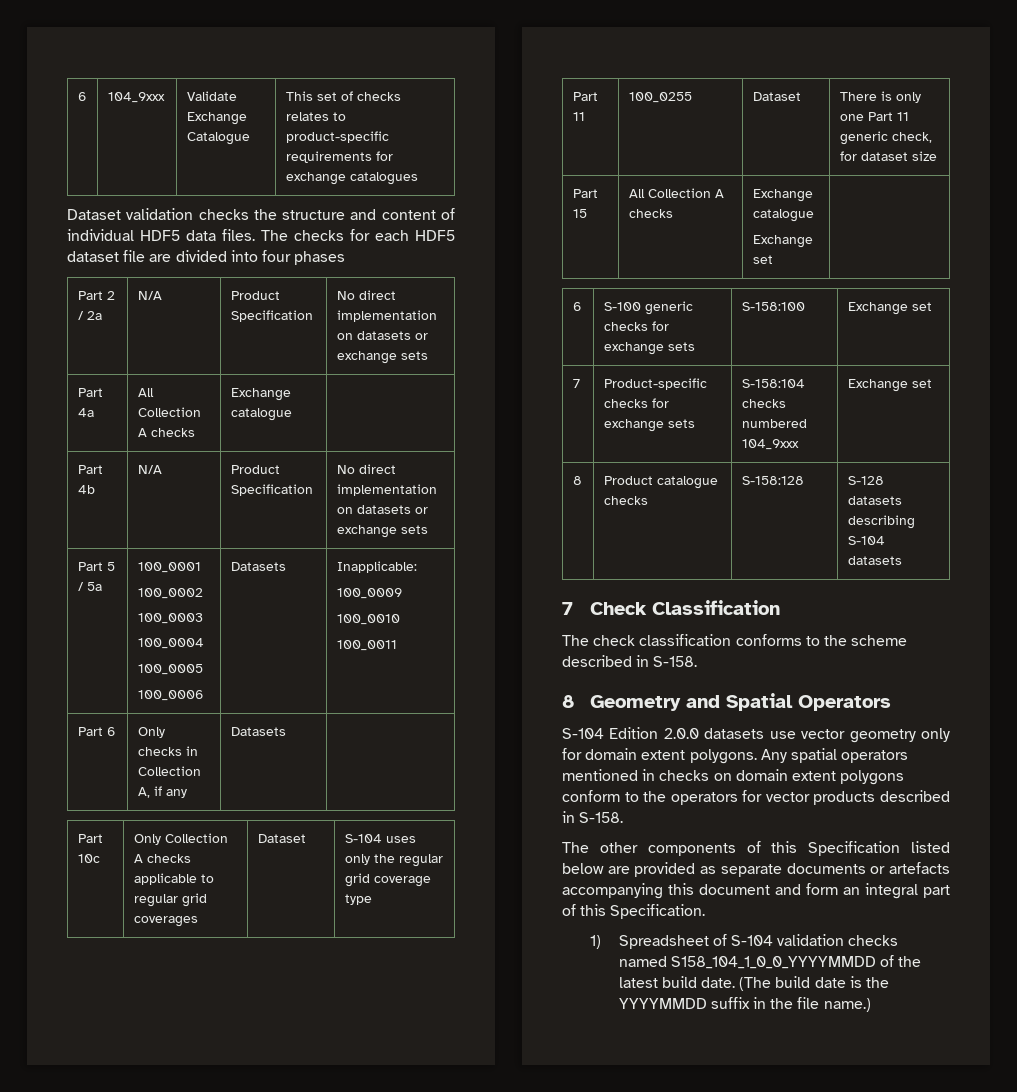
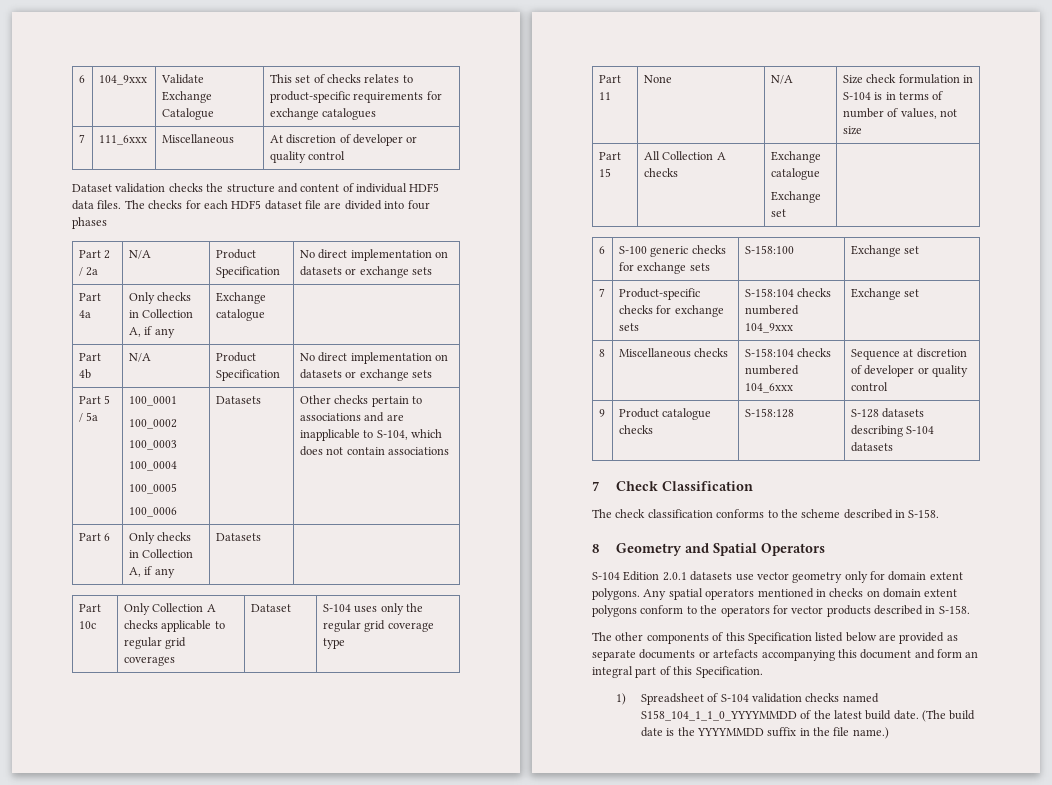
+ 7 | 111_6xxx | Miscellaneous | At discretion of developer or quality control
- Part 4a | All Collection A checks | Exchange catalogue |
+ Part 4a | Only checks in Collection A, if any | Exchange catalogue |
  Part 5 / 5a | 100_0001
  100_0002
  100_0003
  100_0004
  100_0005
- 100_0006 | Datasets | Inapplicable:
- 100_0009
- 100_0010
- 100_0011
+ 100_0006 | Datasets | Other checks pertain to associations and are inapplicable to S-104, which does not contain associations
- Part 11 | 100_0255 | Dataset | There is only one Part 11 generic check, for dataset size
+ Part 11 | None | N/A | Size check formulation in S-104 is in terms of number of values, not size
- 8 | Product catalogue checks | S-158:128 | S-128 datasets describing S-104 datasets
+ 8 | Miscellaneous checks | S-158:104 checks numbered 104_6xxx | Sequence at discretion of developer or quality control
+ 9 | Product catalogue checks | S-158:128 | S-128 datasets describing S-104 datasets
- S-104 Edition 2.0.0 datasets use vector geometry only for domain extent polygons.
+ S-104 Edition 2.0.1 datasets use vector geometry only for domain extent polygons.
- 1) Spreadsheet of S-104 validation checks named S158_104_1_0_0_YYYYMMDD of the latest build date.
+ 1) Spreadsheet of S-104 validation checks named S158_104_1_1_0_YYYYMMDD of the latest build date.

